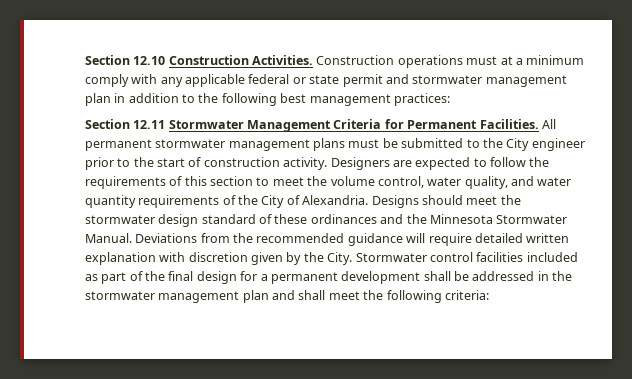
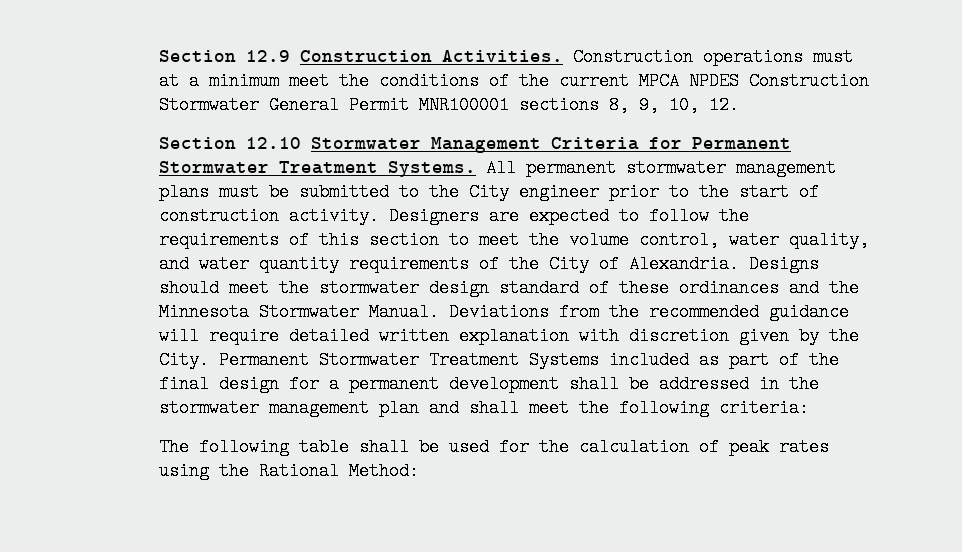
- Section 12.10 Construction Activities.
+ Section 12.9 Construction Activities.
- Construction operations must at a minimum comply with any applicable federal or state permit and stormwater management plan in addition to the following best management practices:
- Section 12.11 Stormwater Management Criteria for Permanent Facilities.
+ Construction operations must at a minimum meet the conditions of the current MPCA NPDES Construction Stormwater General Permit MNR100001 sections 8, 9, 10, 12.
+ Section 12.10 Stormwater Management Criteria for Permanent Stormwater Treatment Systems.
- Stormwater control facilities included as part of the final design for a permanent development shall be addressed in the stormwater management plan and shall meet the following criteria:
+ Permanent Stormwater Treatment Systems included as part of the final design for a permanent development shall be addressed in the stormwater management plan and shall meet the following criteria:
+ The following table shall be used for the calculation of peak rates using the Rational Method:

